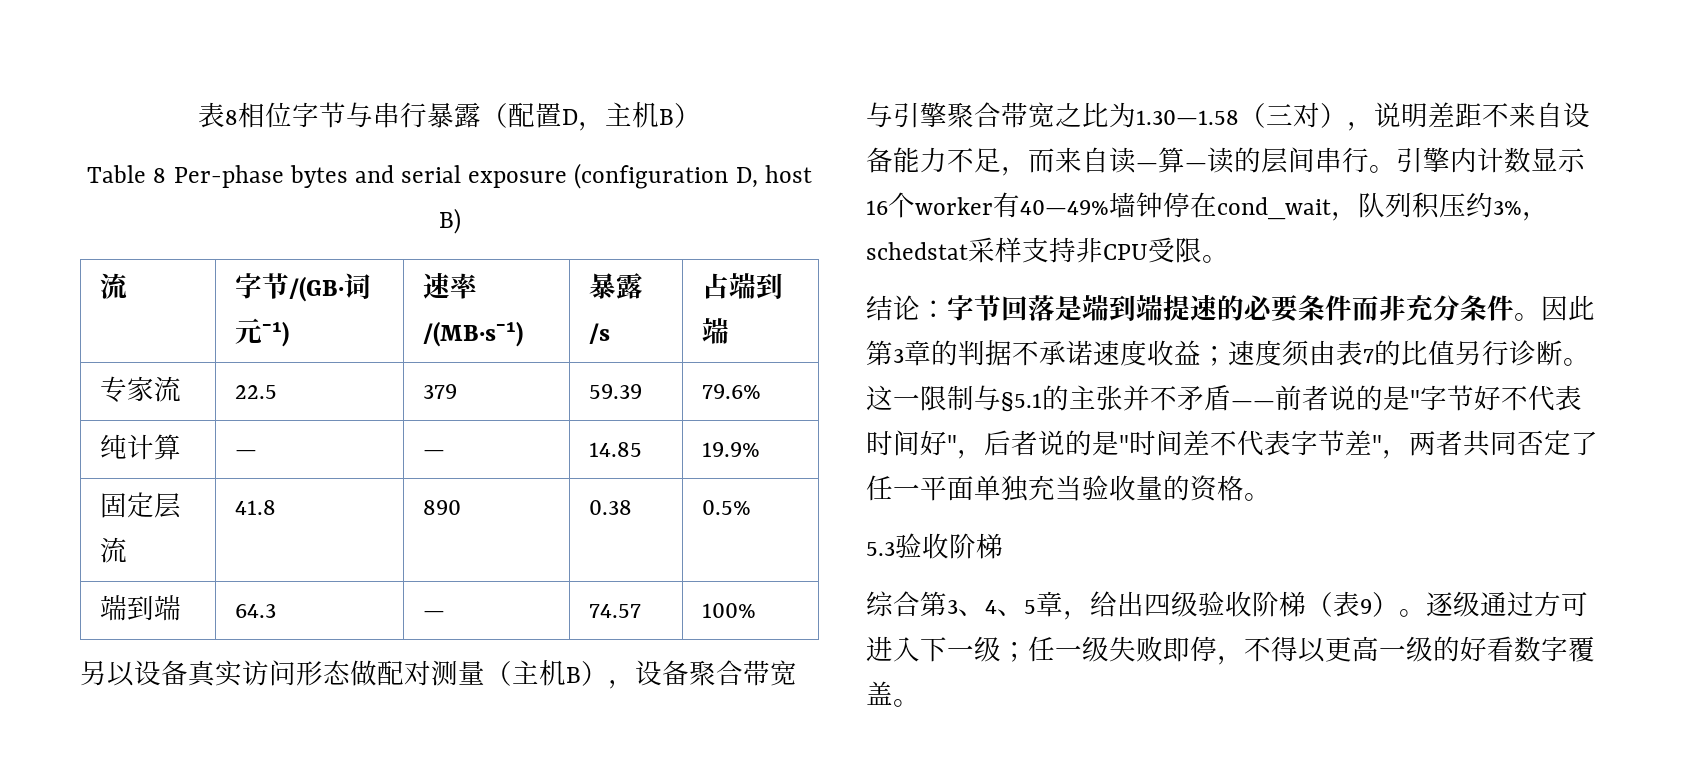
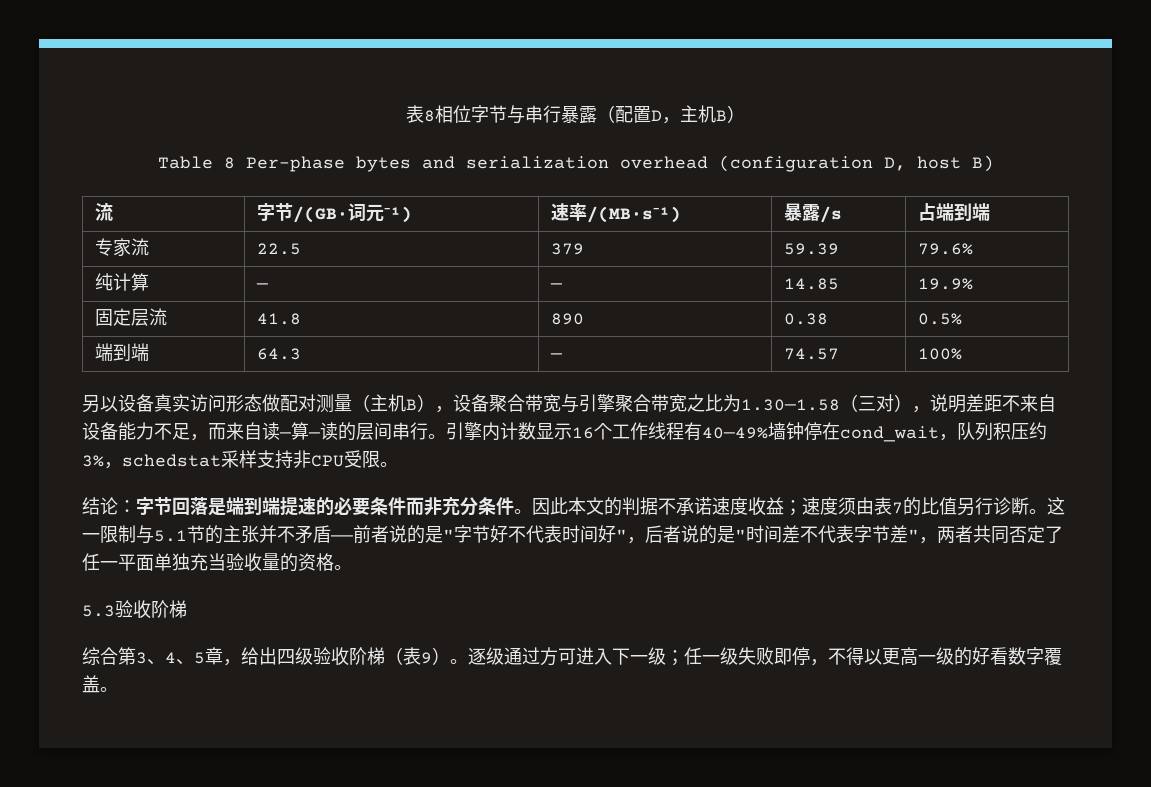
- Table 8 Per-phase bytes and serial exposure (configuration D, host B)
+ Table 8 Per-phase bytes and serialization overhead (configuration D, host B)
- 引擎内计数显示16个worker有40—49%墙钟停在cond_wait，队列积压约3%，schedstat采样支持非CPU受限。
+ 引擎内计数显示16个工作线程有40—49%墙钟停在cond_wait，队列积压约3%，schedstat采样支持非CPU受限。
- 因此第3章的判据不承诺速度收益；速度须由表7的比值另行诊断。
+ 因此本文的判据不承诺速度收益；速度须由表7的比值另行诊断。
- 这一限制与§5.1的主张并不矛盾——前者说的是"字节好不代表时间好"，后者说的是"时间差不代表字节差"，两者共同否定了任一平面单独充当验收量的资格。
+ 这一限制与5.1节的主张并不矛盾——前者说的是"字节好不代表时间好"，后者说的是"时间差不代表字节差"，两者共同否定了任一平面单独充当验收量的资格。

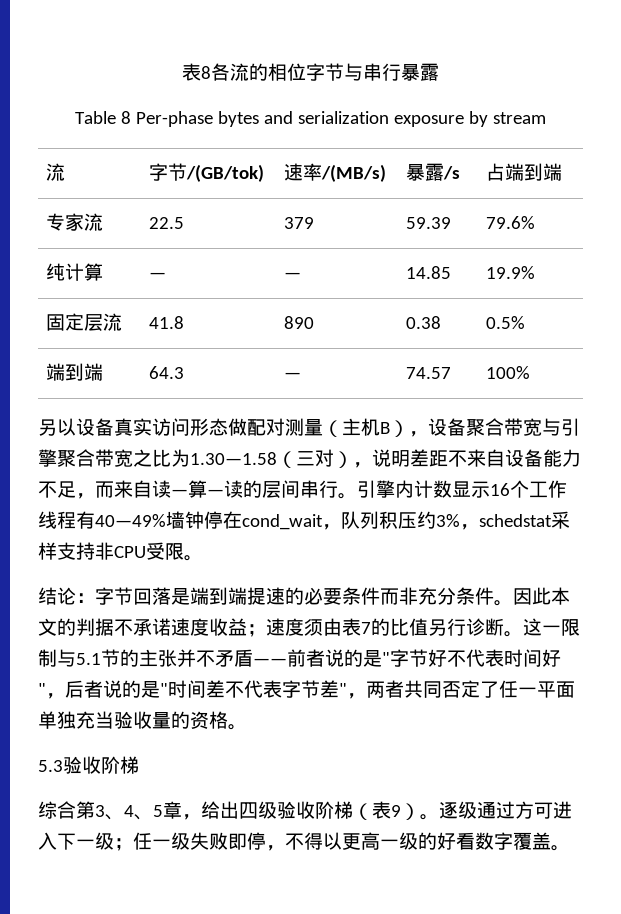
- 表8相位字节与串行暴露（配置D，主机B）
+ 表8各流的相位字节与串行暴露
- Table 8 Per-phase bytes and serialization overhead (configuration D, host B)
+ Table 8 Per-phase bytes and serialization exposure by stream
- 流 | 字节/(GB·词元⁻¹) | 速率/(MB·s⁻¹) | 暴露/s | 占端到端
+ 流 | 字节/(GB/tok) | 速率/(MB/s) | 暴露/s | 占端到端

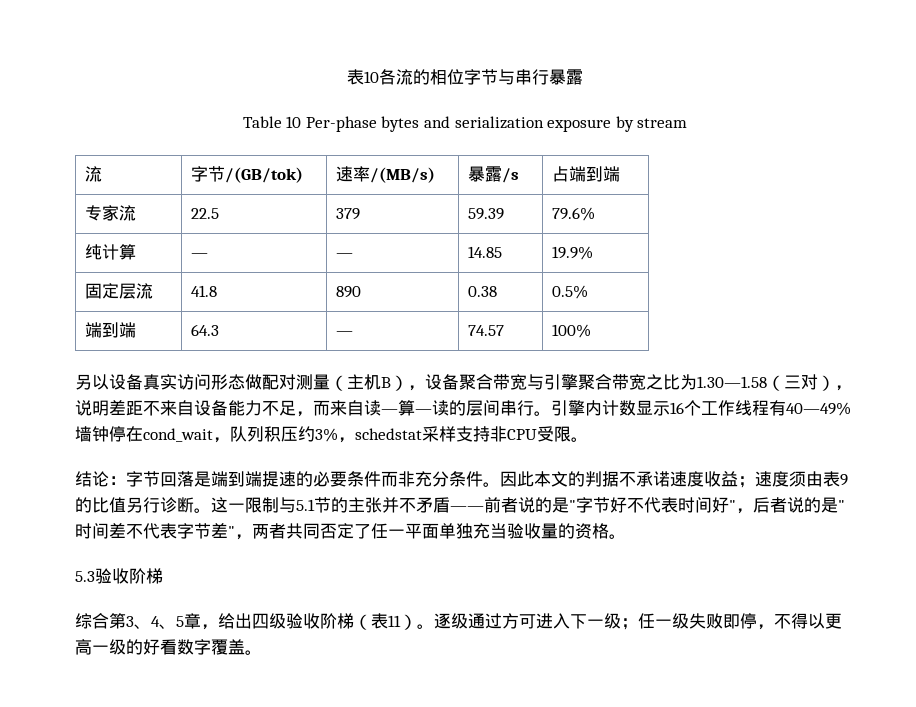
- 表8各流的相位字节与串行暴露
+ 表10各流的相位字节与串行暴露
- Table 8 Per-phase bytes and serialization exposure by stream
+ Table 10 Per-phase bytes and serialization exposure by stream
- 因此本文的判据不承诺速度收益；速度须由表7的比值另行诊断。
+ 因此本文的判据不承诺速度收益；速度须由表9的比值另行诊断。
- 综合第3、4、5章，给出四级验收阶梯（表9）。
+ 综合第3、4、5章，给出四级验收阶梯（表11）。

